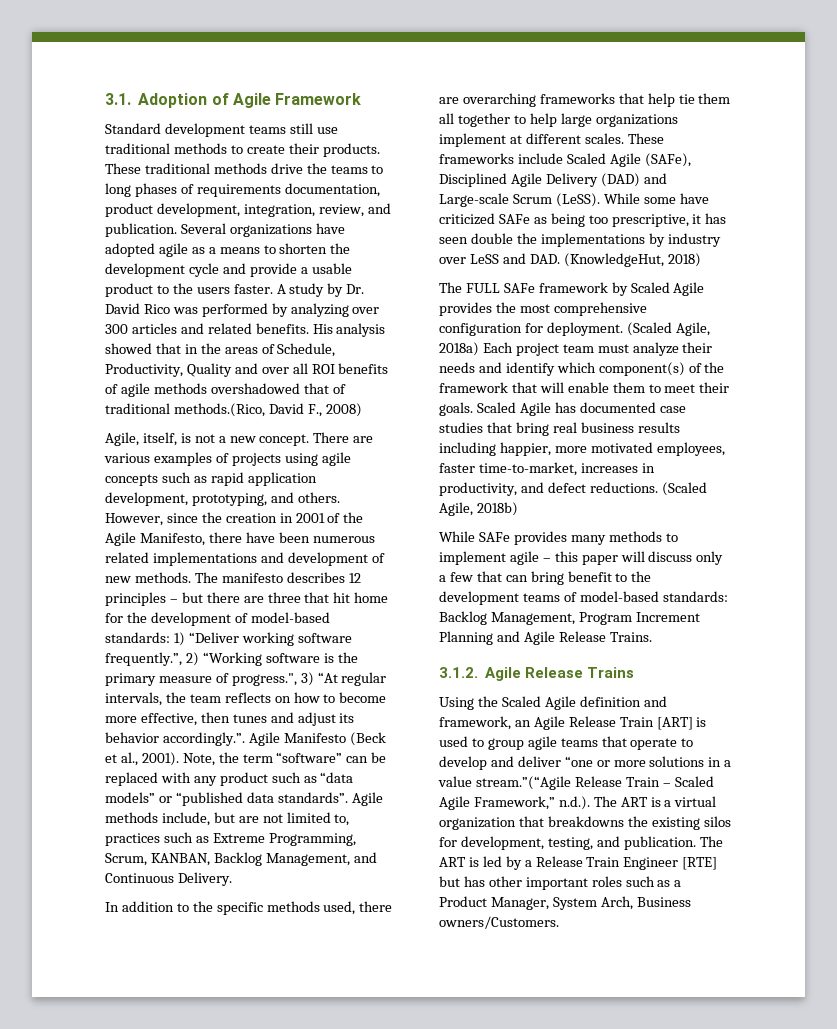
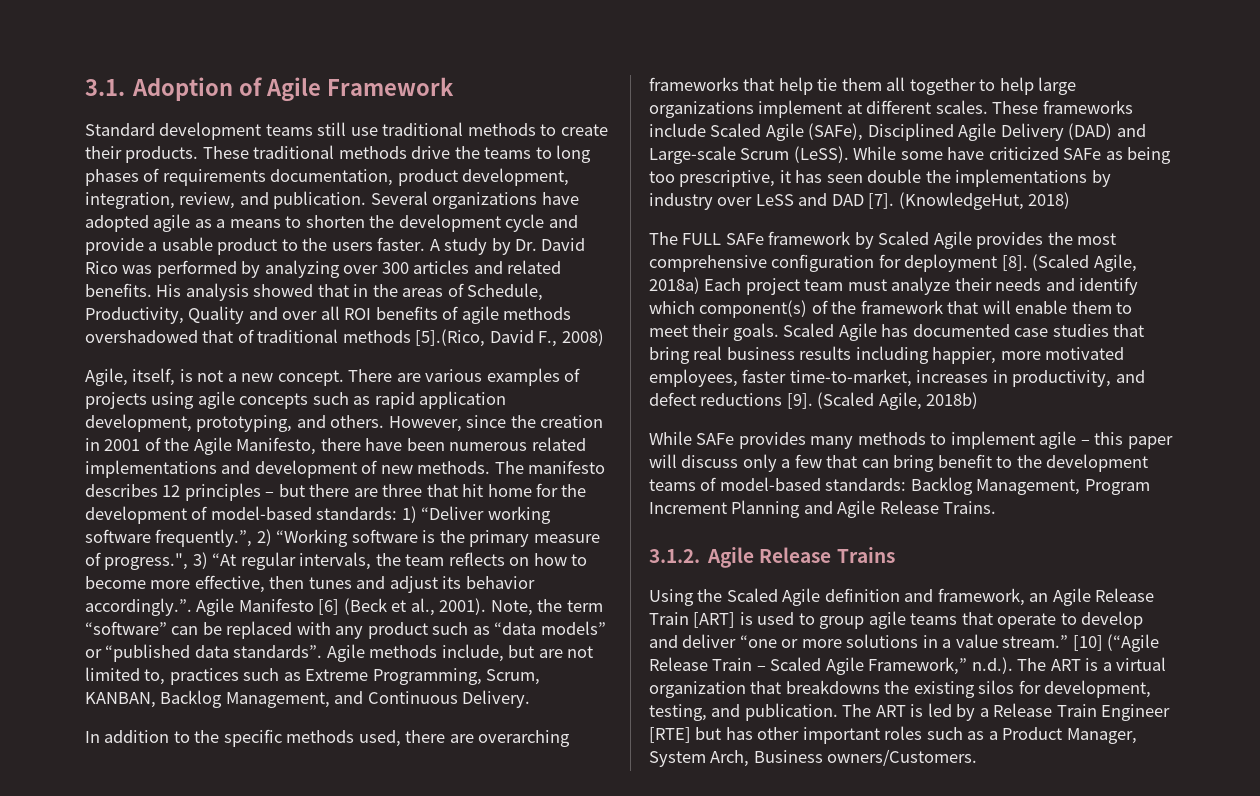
- His analysis showed that in the areas of Schedule, Productivity, Quality and over all ROI benefits of agile methods overshadowed that of traditional methods.(Rico, David F., 2008)
+ His analysis showed that in the areas of Schedule, Productivity, Quality and over all ROI benefits of agile methods overshadowed that of traditional methods [5].(Rico, David F., 2008)
- The manifesto describes 12 principles – but there are three that hit home for the development of model-based standards: 1) “Deliver working software frequently.”, 2) “Working software is the primary measure of progress.", 3) “At regular intervals, the team reflects on how to become more effective, then tunes and adjust its behavior accordingly.”. Agile Manifesto (Beck et al., 2001).
+ The manifesto describes 12 principles – but there are three that hit home for the development of model-based standards: 1) “Deliver working software frequently.”, 2) “Working software is the primary measure of progress.", 3) “At regular intervals, the team reflects on how to become more effective, then tunes and adjust its behavior accordingly.”. Agile Manifesto [6] (Beck et al., 2001).
- While some have criticized SAFe as being too prescriptive, it has seen double the implementations by industry over LeSS and DAD. (KnowledgeHut, 2018)
+ While some have criticized SAFe as being too prescriptive, it has seen double the implementations by industry over LeSS and DAD [7]. (KnowledgeHut, 2018)
- The FULL SAFe framework by Scaled Agile provides the most comprehensive configuration for deployment.
+ The FULL SAFe framework by Scaled Agile provides the most comprehensive configuration for deployment [8].
- Scaled Agile has documented case studies that bring real business results including happier, more motivated employees, faster time-to-market, increases in productivity, and defect reductions.
+ Scaled Agile has documented case studies that bring real business results including happier, more motivated employees, faster time-to-market, increases in productivity, and defect reductions [9].
- Using the Scaled Agile definition and framework, an Agile Release Train [ART] is used to group agile teams that operate to develop and deliver “one or more solutions in a value stream.”(“Agile Release Train – Scaled Agile Framework,” n.d.). The ART is a virtual organization that breakdowns the existing silos for development, testing, and publication.
+ Using the Scaled Agile definition and framework, an Agile Release Train [ART] is used to group agile teams that operate to develop and deliver “one or more solutions in a value stream.” [10] (“Agile Release Train – Scaled Agile Framework,” n.d.). The ART is a virtual organization that breakdowns the existing silos for development, testing, and publication.

